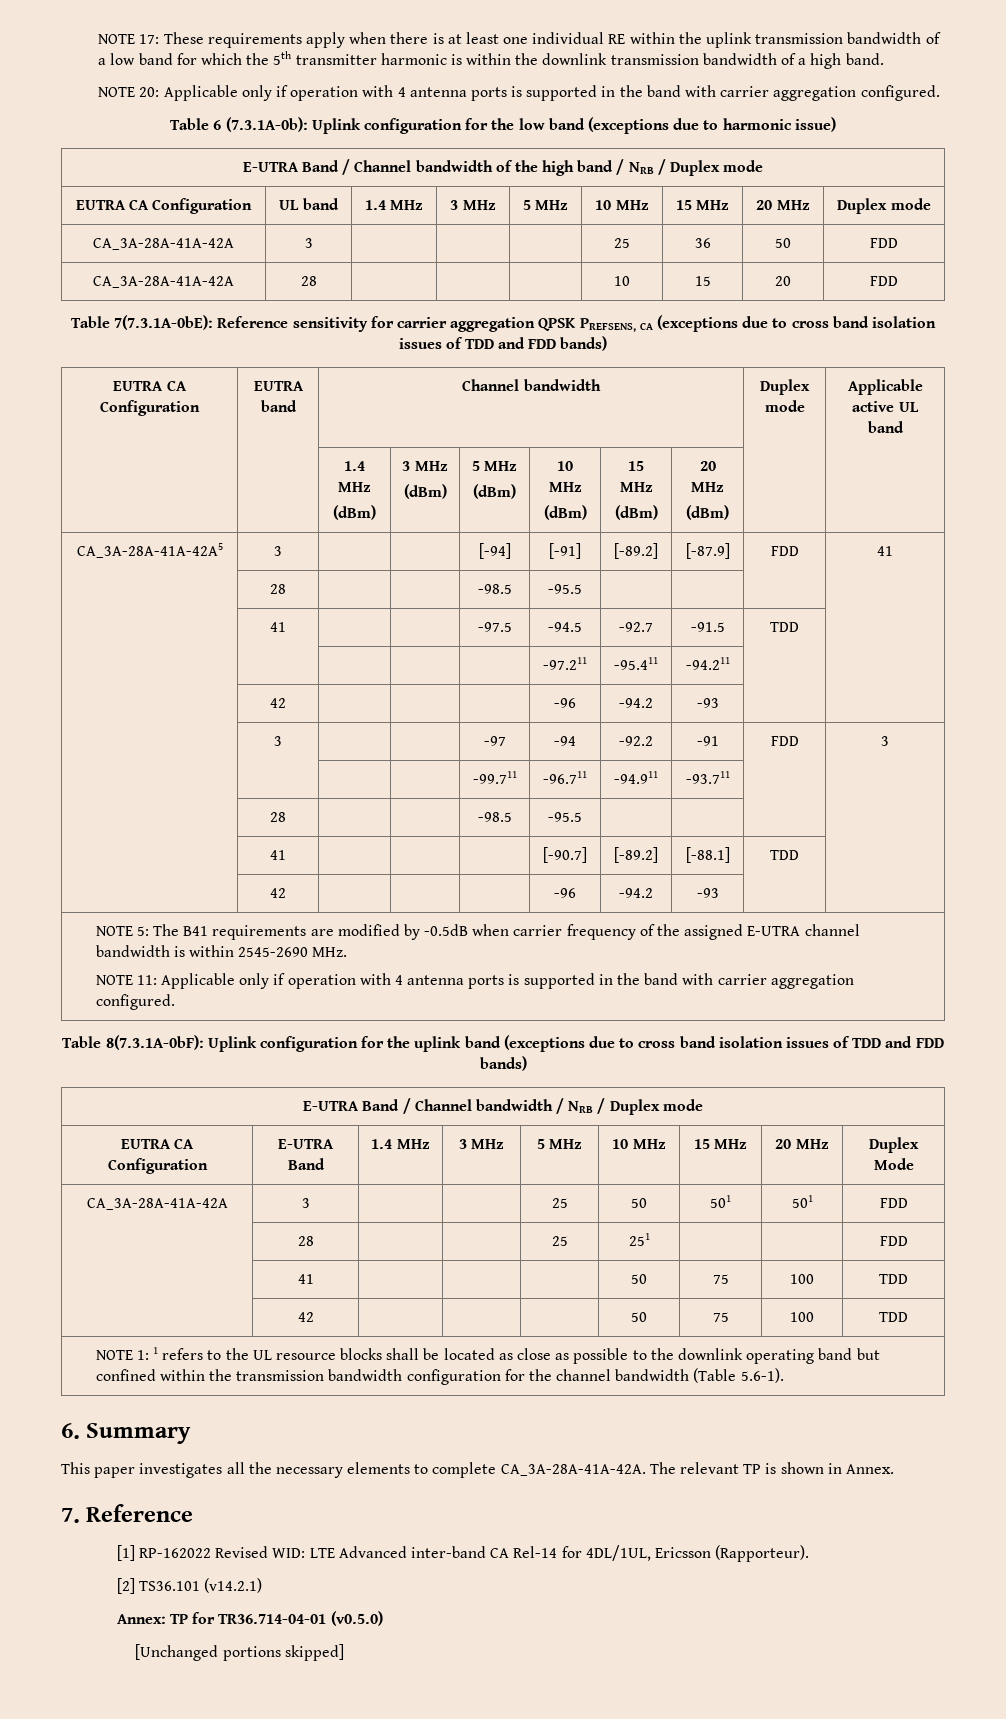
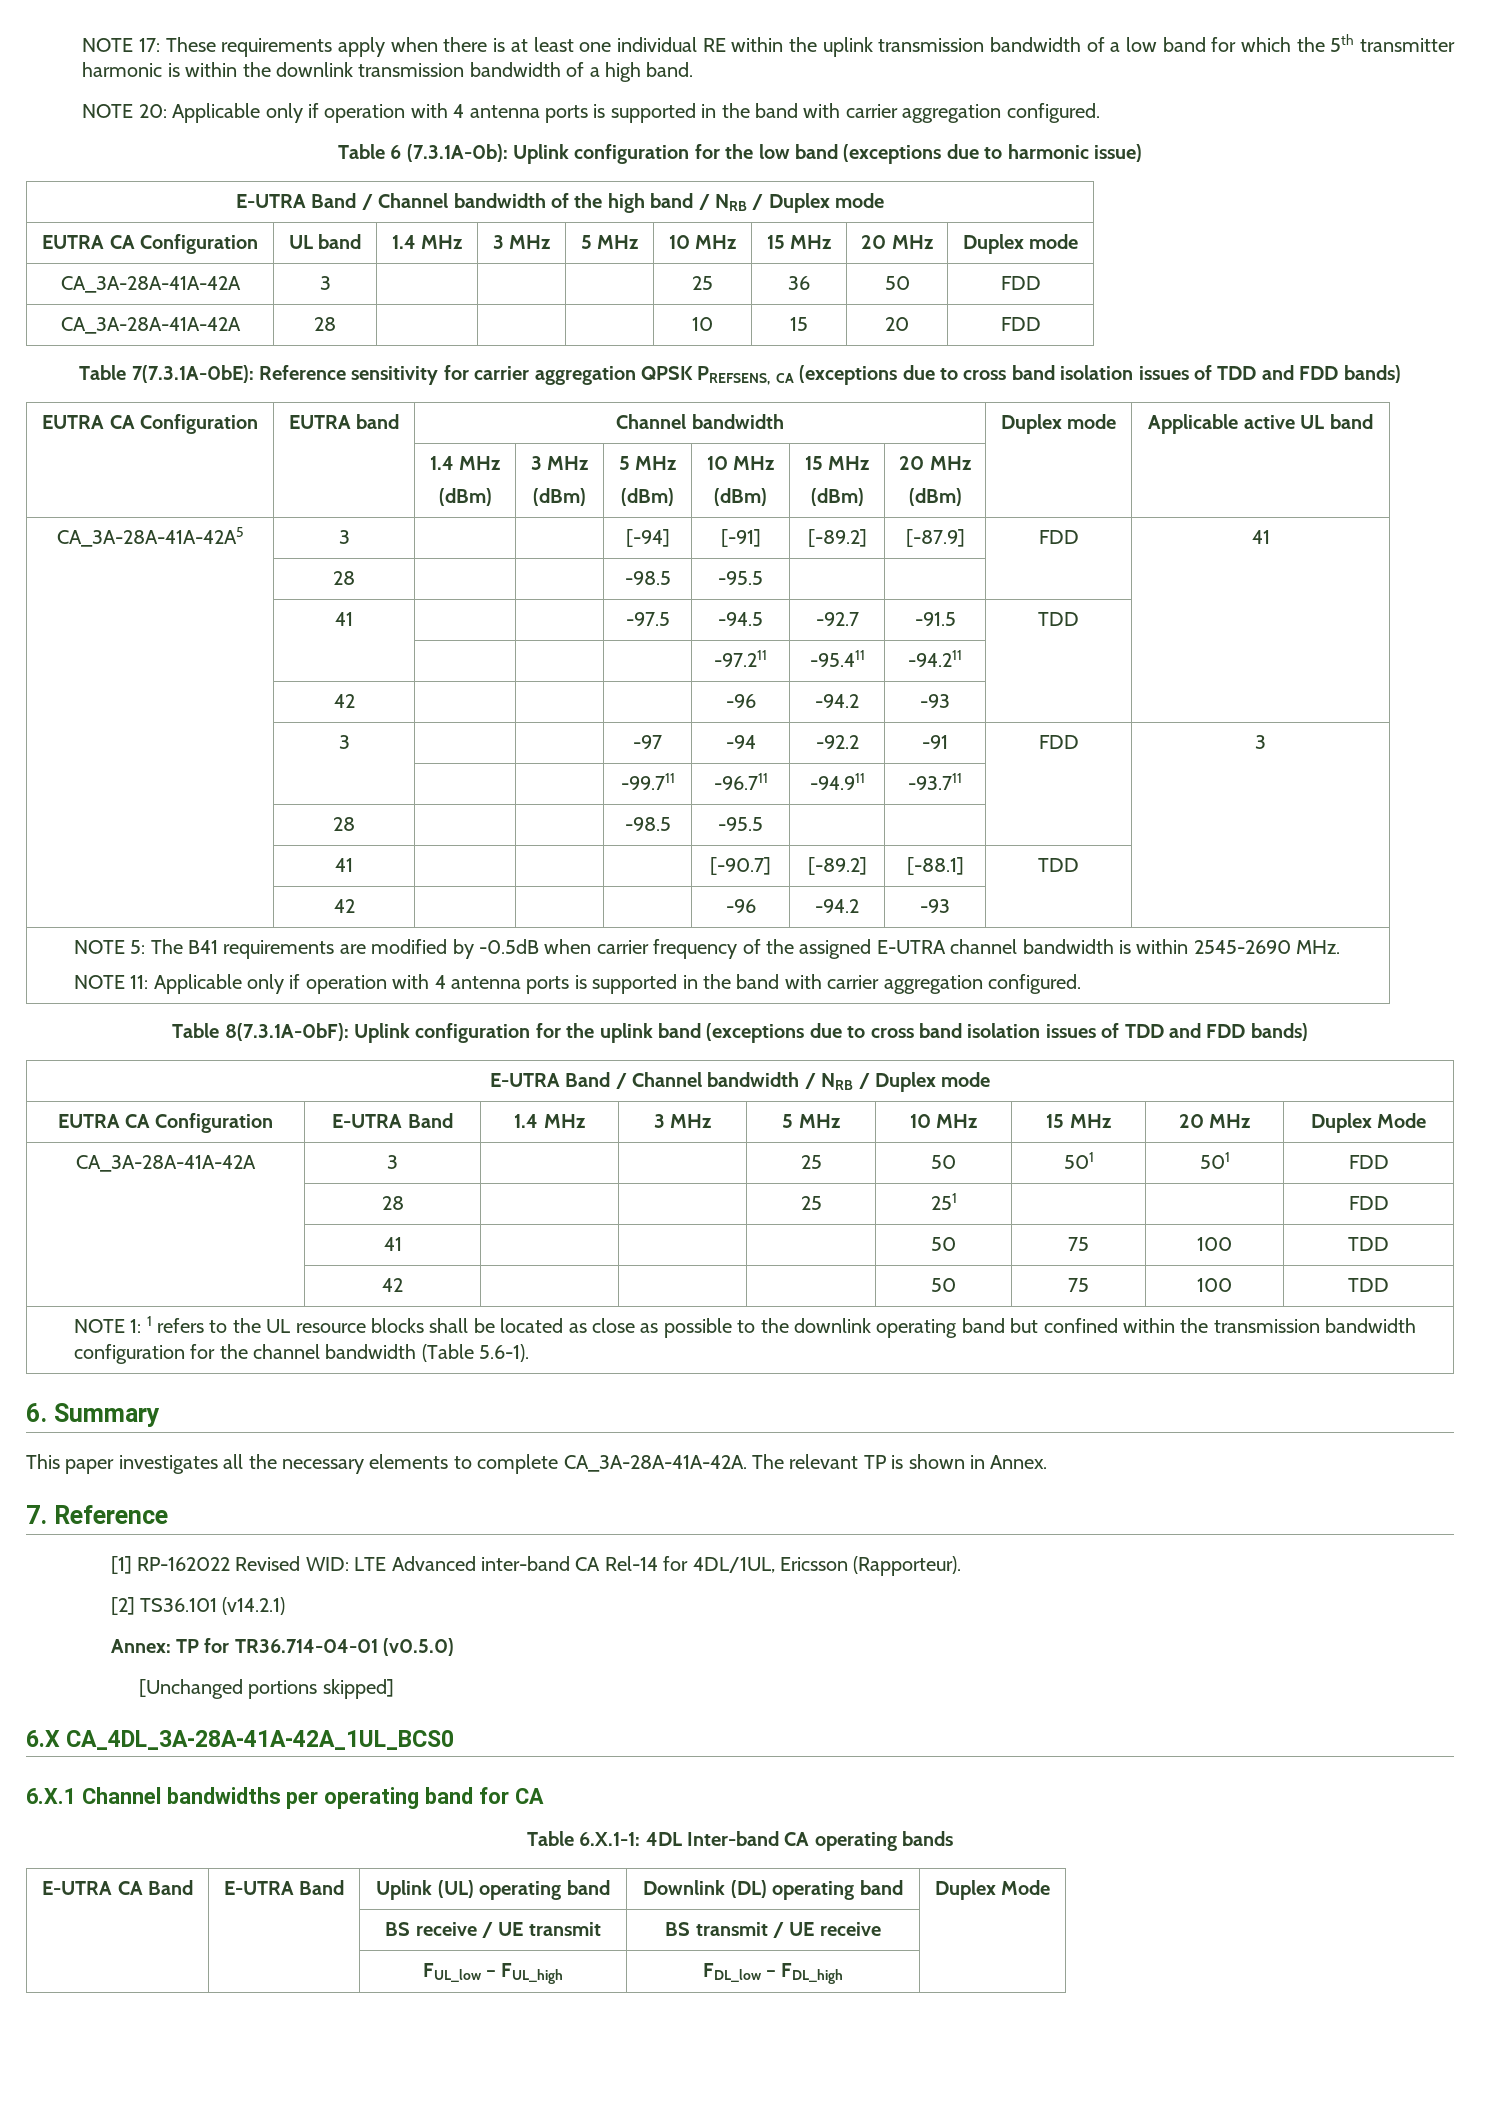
+ 6.X CA_4DL_3A-28A-41A-42A_1UL_BCS0
+ 6.X.1 Channel bandwidths per operating band for CA
+ Table 6.X.1-1: 4DL Inter-band CA operating bands
+ E-UTRA CA Band | E-UTRA Band | Uplink (UL) operating band | Downlink (DL) operating band | Duplex Mode
+ | | BS receive / UE transmit | BS transmit / UE receive |
+ | | FUL_low – FUL_high | FDL_low – FDL_high |

